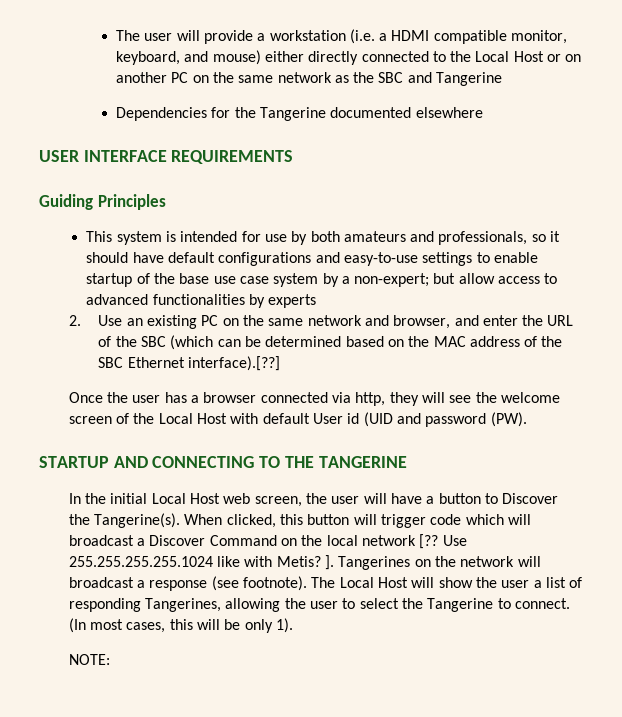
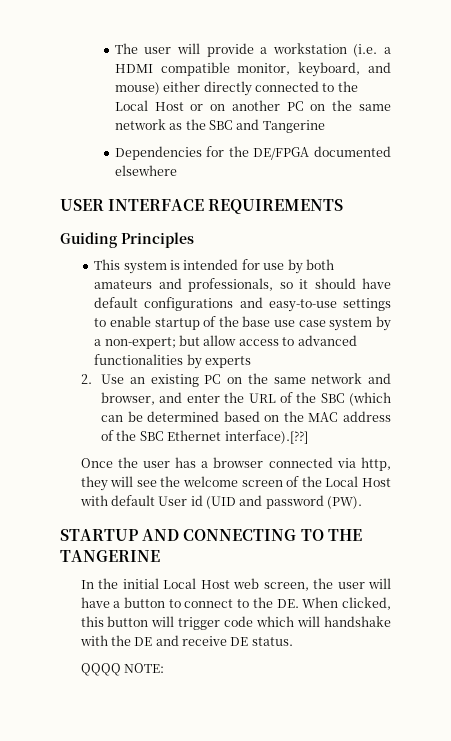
- Dependencies for the Tangerine documented elsewhere
+ Dependencies for the DE/FPGA documented elsewhere
- In the initial Local Host web screen, the user will have a button to Discover the Tangerine(s). When clicked, this button will trigger code which will broadcast a Discover Command on the local network [?? Use 255.255.255.255.1024 like with Metis? ]. Tangerines on the network will broadcast a response (see footnote). The Local Host will show the user a list of responding Tangerines, allowing the user to select the Tangerine to connect. (In most cases, this will be only 1).
- NOTE:
+ In the initial Local Host web screen, the user will have a button to connect to the DE. When clicked, this button will trigger code which will handshake with the DE and receive DE status.
+ QQQQ NOTE:

